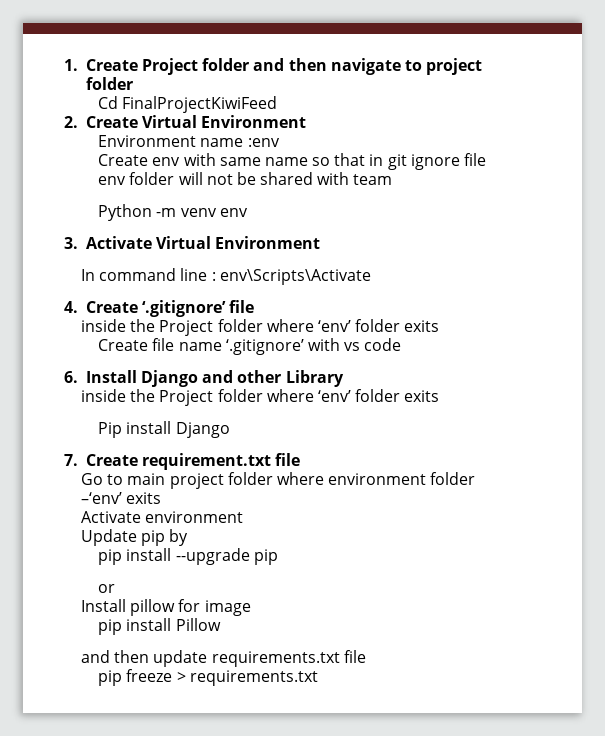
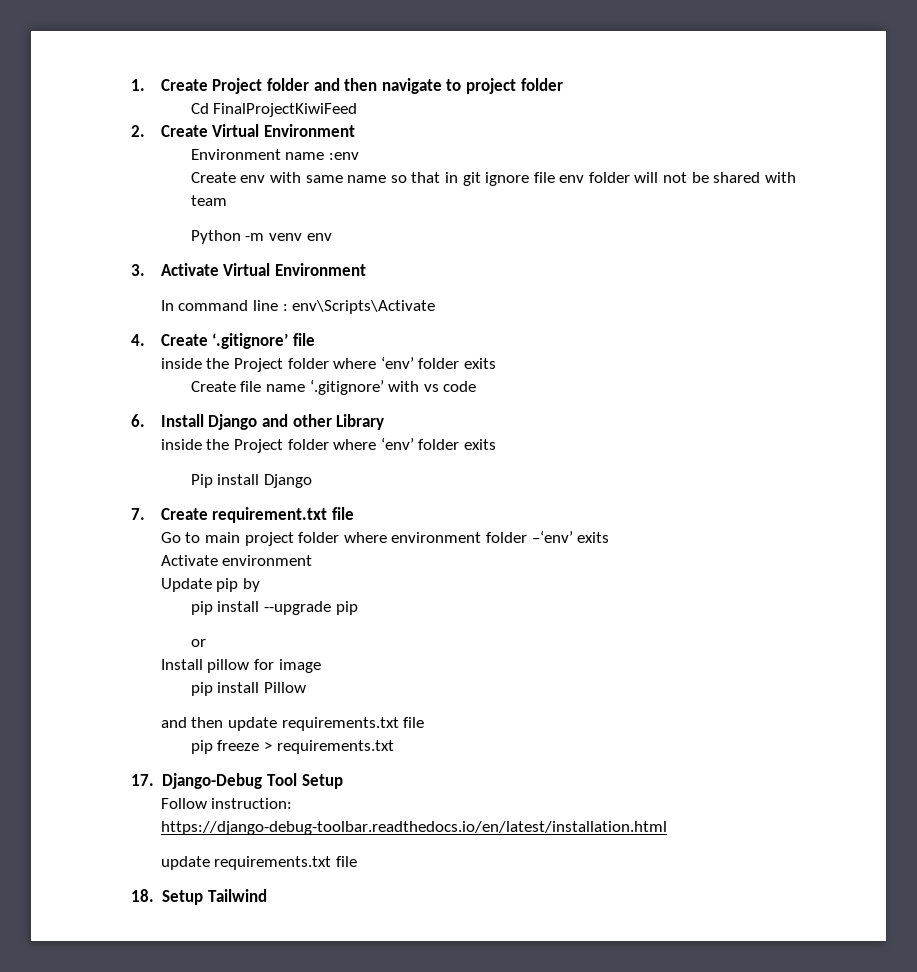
+ 17. Django-Debug Tool Setup
+ Follow instruction:
+ https://django-debug-toolbar.readthedocs.io/en/latest/installation.html
+ update requirements.txt file
+ 18. Setup Tailwind

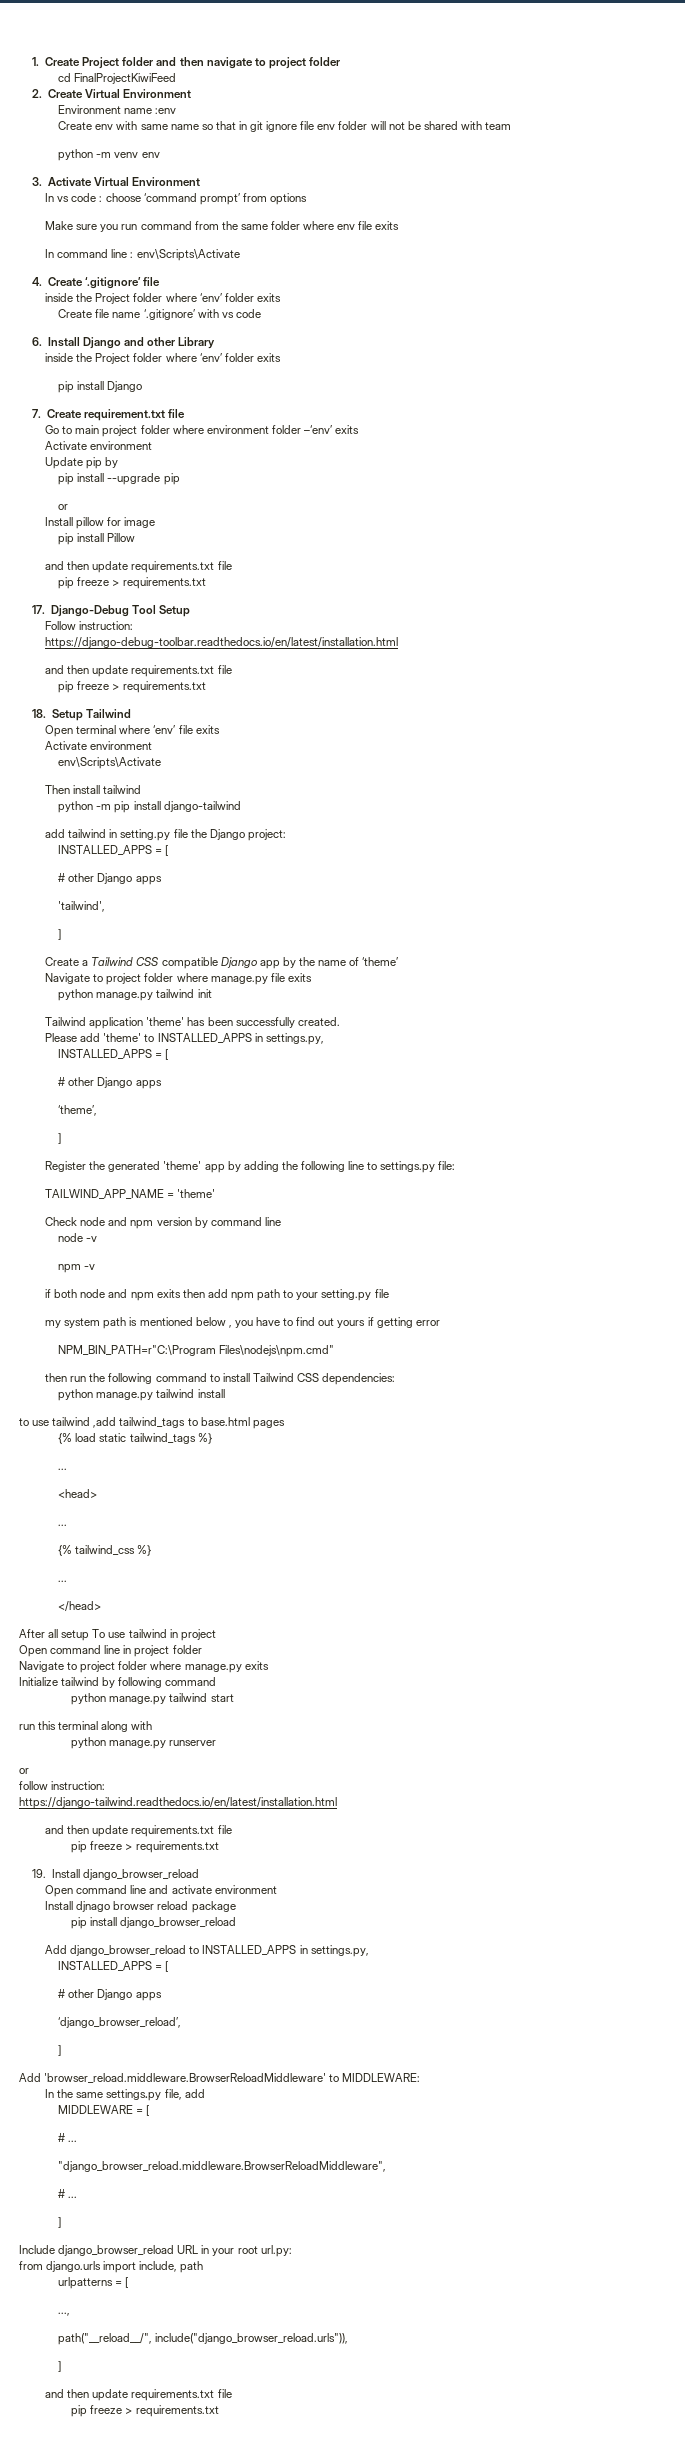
- Cd FinalProjectKiwiFeed
+ cd FinalProjectKiwiFeed
- Python -m venv env
+ python -m venv env
+ In vs code : choose ‘command prompt’ from options
+ Make sure you run command from the same folder where env file exits
- Pip install Django
+ pip install Django
  https://django-debug-toolbar.readthedocs.io/en/latest/installation.html
- update requirements.txt file
+ and then update requirements.txt file
+ pip freeze > requirements.txt
+ Open terminal where ‘env’ file exits
+ Activate environment
+ env\Scripts\Activate
+ Then install tailwind
+ python -m pip install django-tailwind
+ add tailwind in setting.py file the Django project:
+ INSTALLED_APPS = [
+ # other Django apps
+ 'tailwind',
+ ]
+ Create a Tailwind CSS compatible Django app by the name of ‘theme’
+ Navigate to project folder where manage.py file exits
+ python manage.py tailwind init
+ Tailwind application 'theme' has been successfully created.
+ Please add 'theme' to INSTALLED_APPS in settings.py,
+ INSTALLED_APPS = [
+ # other Django apps
+ ‘theme’,
+ ]
+ Register the generated 'theme' app by adding the following line to settings.py file:
+ TAILWIND_APP_NAME = 'theme'
+ Check node and npm version by command line
+ node -v
+ npm -v
+ if both node and npm exits then add npm path to your setting.py file
+ my system path is mentioned below , you have to find out yours if getting error
+ NPM_BIN_PATH=r"C:\Program Files\nodejs\npm.cmd"
+ then run the following command to install Tailwind CSS dependencies:
+ python manage.py tailwind install
+ to use tailwind ,add tailwind_tags to base.html pages
+ {% load static tailwind_tags %}
+ ...
+ <head>
+ ...
+ {% tailwind_css %}
+ ...
+ </head>
+ After all setup To use tailwind in project
+ Open command line in project folder
+ Navigate to project folder where manage.py exits
+ Initialize tailwind by following command
+ python manage.py tailwind start
+ run this terminal along with
+ python manage.py runserver
+ or
+ follow instruction:
+ https://django-tailwind.readthedocs.io/en/latest/installation.html
+ and then update requirements.txt file
+ pip freeze > requirements.txt
+ 19. Install django_browser_reload
+ Open command line and activate environment
+ Install djnago browser reload package
+ pip install django_browser_reload
+ Add django_browser_reload to INSTALLED_APPS in settings.py,
+ INSTALLED_APPS = [
+ # other Django apps
+ ‘django_browser_reload’,
+ ]
+ Add 'browser_reload.middleware.BrowserReloadMiddleware' to MIDDLEWARE:
+ In the same settings.py file, add
+ MIDDLEWARE = [
+ # ...
+ "django_browser_reload.middleware.BrowserReloadMiddleware",
+ # ...
+ ]
+ Include django_browser_reload URL in your root url.py:
+ from django.urls import include, path
+ urlpatterns = [
+ ...,
+ path("__reload__/", include("django_browser_reload.urls")),
+ ]
+ and then update requirements.txt file
+ pip freeze > requirements.txt

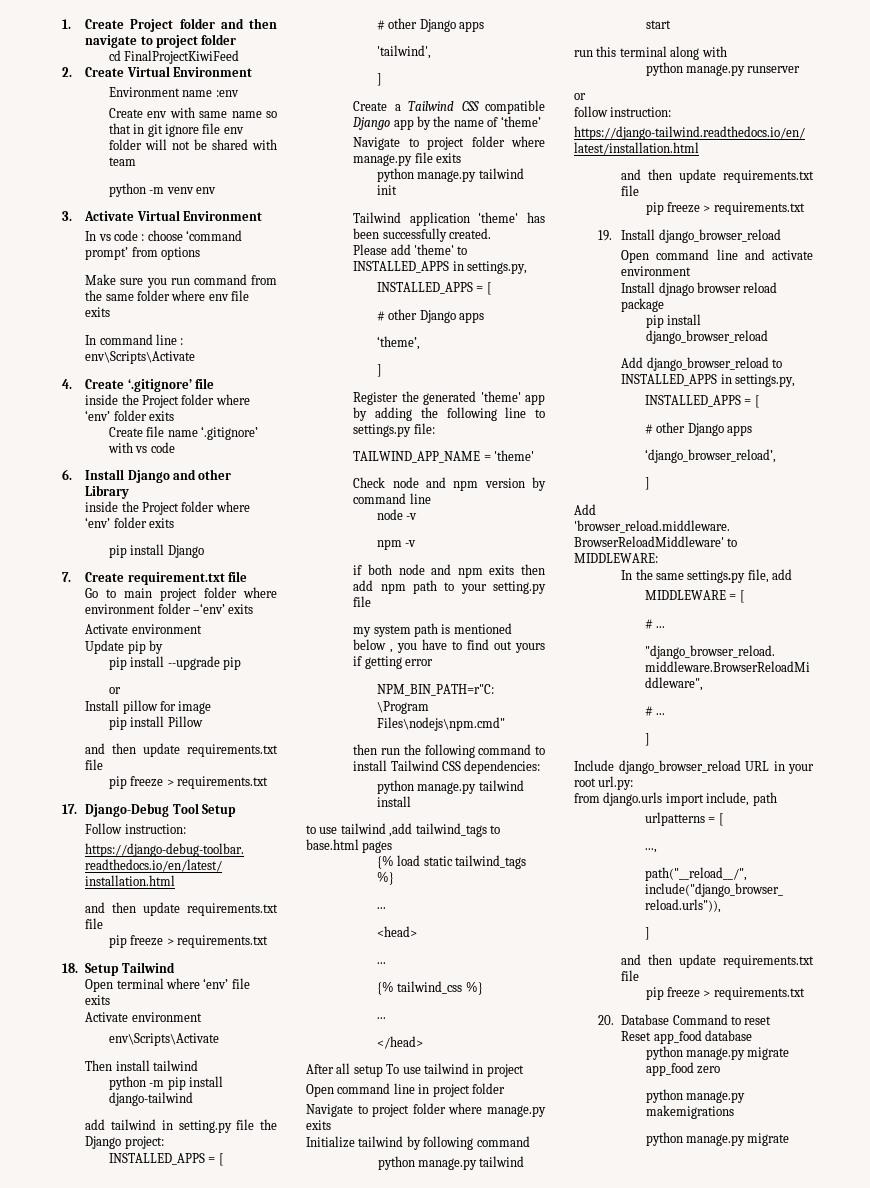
+ 20. Database Command to reset
+ Reset app_food database
+ python manage.py migrate app_food zero
+ python manage.py makemigrations
+ python manage.py migrate

